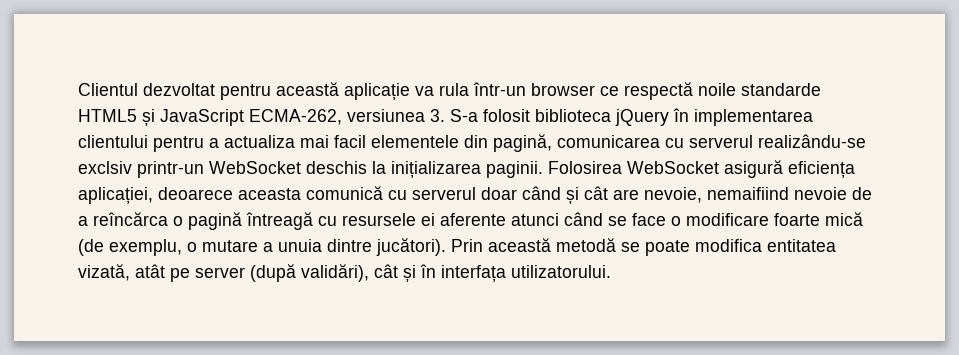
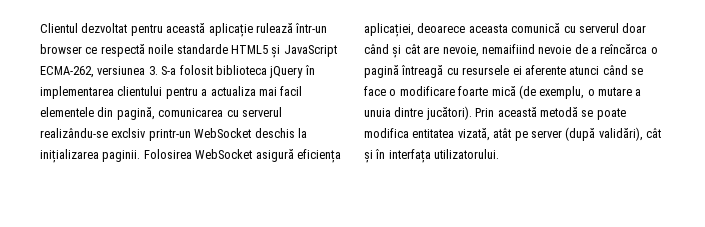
- Clientul dezvoltat pentru această aplicație va rula într-un browser ce respectă noile standarde HTML5 și JavaScript ECMA-262, versiunea 3. S-a folosit biblioteca jQuery în implementarea clientului pentru a actualiza mai facil elementele din pagină, comunicarea cu serverul realizându-se exclsiv printr-un WebSocket deschis la inițializarea paginii.
+ Clientul dezvoltat pentru această aplicație rulează într-un browser ce respectă noile standarde HTML5 și JavaScript ECMA-262, versiunea 3. S-a folosit biblioteca jQuery în implementarea clientului pentru a actualiza mai facil elementele din pagină, comunicarea cu serverul realizându-se exclsiv printr-un WebSocket deschis la inițializarea paginii.

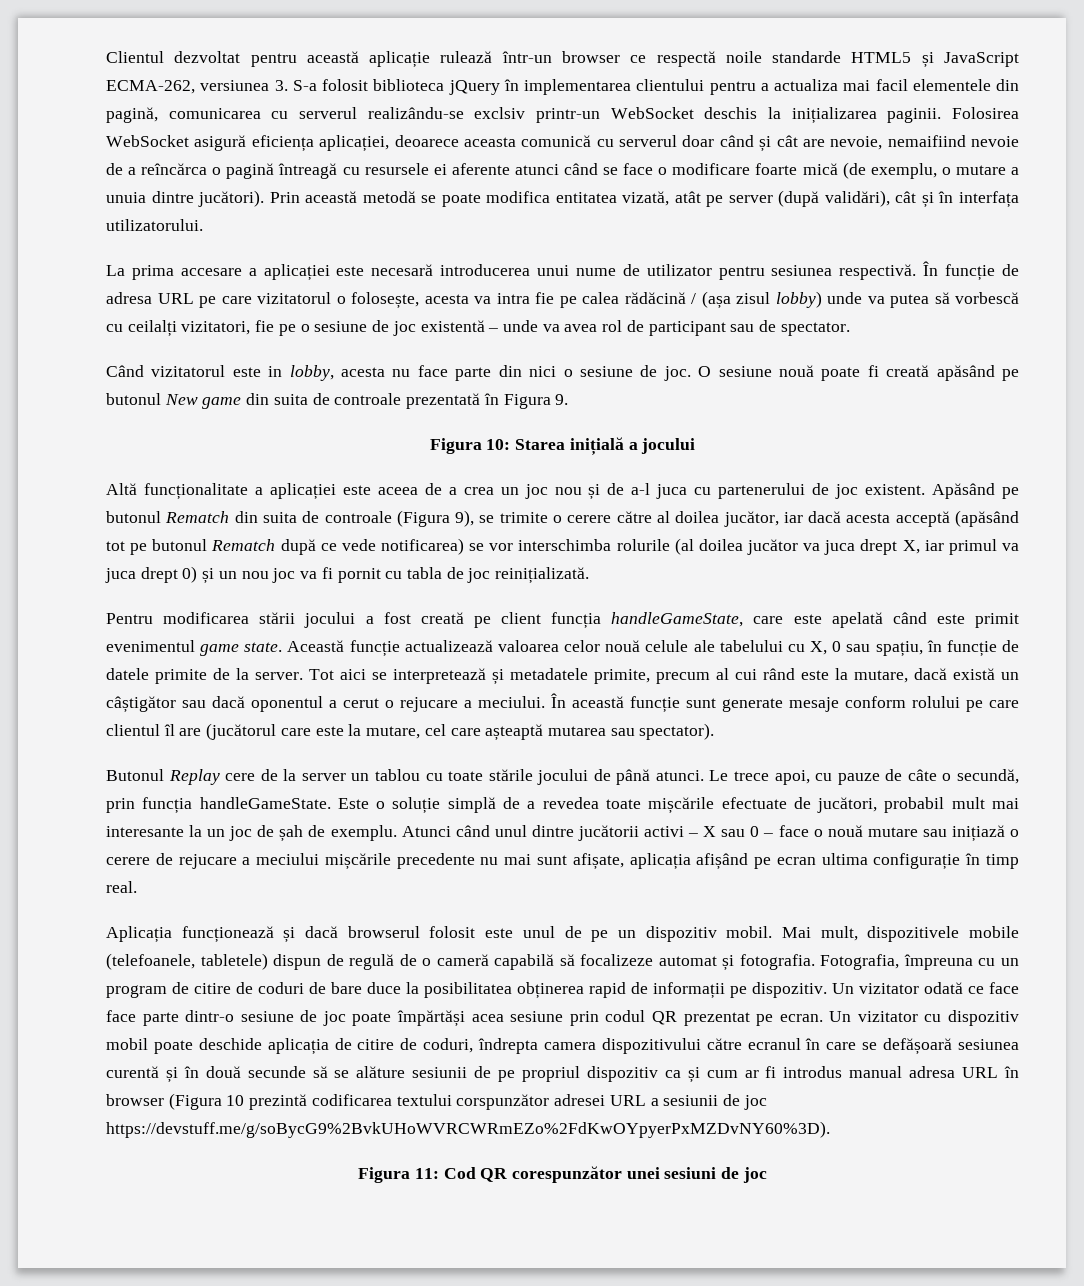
+ La prima accesare a aplicației este necesară introducerea unui nume de utilizator pentru sesiunea respectivă. În funcție de adresa URL pe care vizitatorul o folosește, acesta va intra fie pe calea rădăcină / (așa zisul lobby) unde va putea să vorbescă cu ceilalți vizitatori, fie pe o sesiune de joc existentă – unde va avea rol de participant sau de spectator.
+ Când vizitatorul este in lobby, acesta nu face parte din nici o sesiune de joc. O sesiune nouă poate fi creată apăsând pe butonul New game din suita de controale prezentată în Figura 9.
+ Figura 10: Starea inițială a jocului
+ Altă funcționalitate a aplicației este aceea de a crea un joc nou și de a-l juca cu partenerului de joc existent. Apăsând pe butonul Rematch din suita de controale (Figura 9), se trimite o cerere către al doilea jucător, iar dacă acesta acceptă (apăsând tot pe butonul Rematch după ce vede notificarea) se vor interschimba rolurile (al doilea jucător va juca drept X, iar primul va juca drept 0) și un nou joc va fi pornit cu tabla de joc reinițializată.
+ Pentru modificarea stării jocului a fost creată pe client funcția handleGameState, care este apelată când este primit evenimentul game state. Această funcție actualizează valoarea celor nouă celule ale tabelului cu X, 0 sau spațiu, în funcție de datele primite de la server. Tot aici se interpretează și metadatele primite, precum al cui rând este la mutare, dacă există un câștigător sau dacă oponentul a cerut o rejucare a meciului. În această funcție sunt generate mesaje conform rolului pe care clientul îl are (jucătorul care este la mutare, cel care așteaptă mutarea sau spectator).
+ Butonul Replay cere de la server un tablou cu toate stările jocului de până atunci. Le trece apoi, cu pauze de câte o secundă, prin funcția handleGameState. Este o soluție simplă de a revedea toate mișcările efectuate de jucători, probabil mult mai interesante la un joc de șah de exemplu. Atunci când unul dintre jucătorii activi – X sau 0 – face o nouă mutare sau inițiază o cerere de rejucare a meciului mișcările precedente nu mai sunt afișate, aplicația afișând pe ecran ultima configurație în timp real.
+ Aplicația funcționează și dacă browserul folosit este unul de pe un dispozitiv mobil. Mai mult, dispozitivele mobile (telefoanele, tabletele) dispun de regulă de o cameră capabilă să focalizeze automat și fotografia. Fotografia, împreuna cu un program de citire de coduri de bare duce la posibilitatea obținerea rapid de informații pe dispozitiv. Un vizitator odată ce face face parte dintr-o sesiune de joc poate împărtăși acea sesiune prin codul QR prezentat pe ecran. Un vizitator cu dispozitiv mobil poate deschide aplicația de citire de coduri, îndrepta camera dispozitivului către ecranul în care se defășoară sesiunea curentă și în două secunde să se alăture sesiunii de pe propriul dispozitiv ca și cum ar fi introdus manual adresa URL în browser (Figura 10 prezintă codificarea textului corspunzător adresei URL a sesiunii de joc https://devstuff.me/g/soBycG9%2BvkUHoWVRCWRmEZo%2FdKwOYpyerPxMZDvNY60%3D).
+ Figura 11: Cod QR corespunzător unei sesiuni de joc

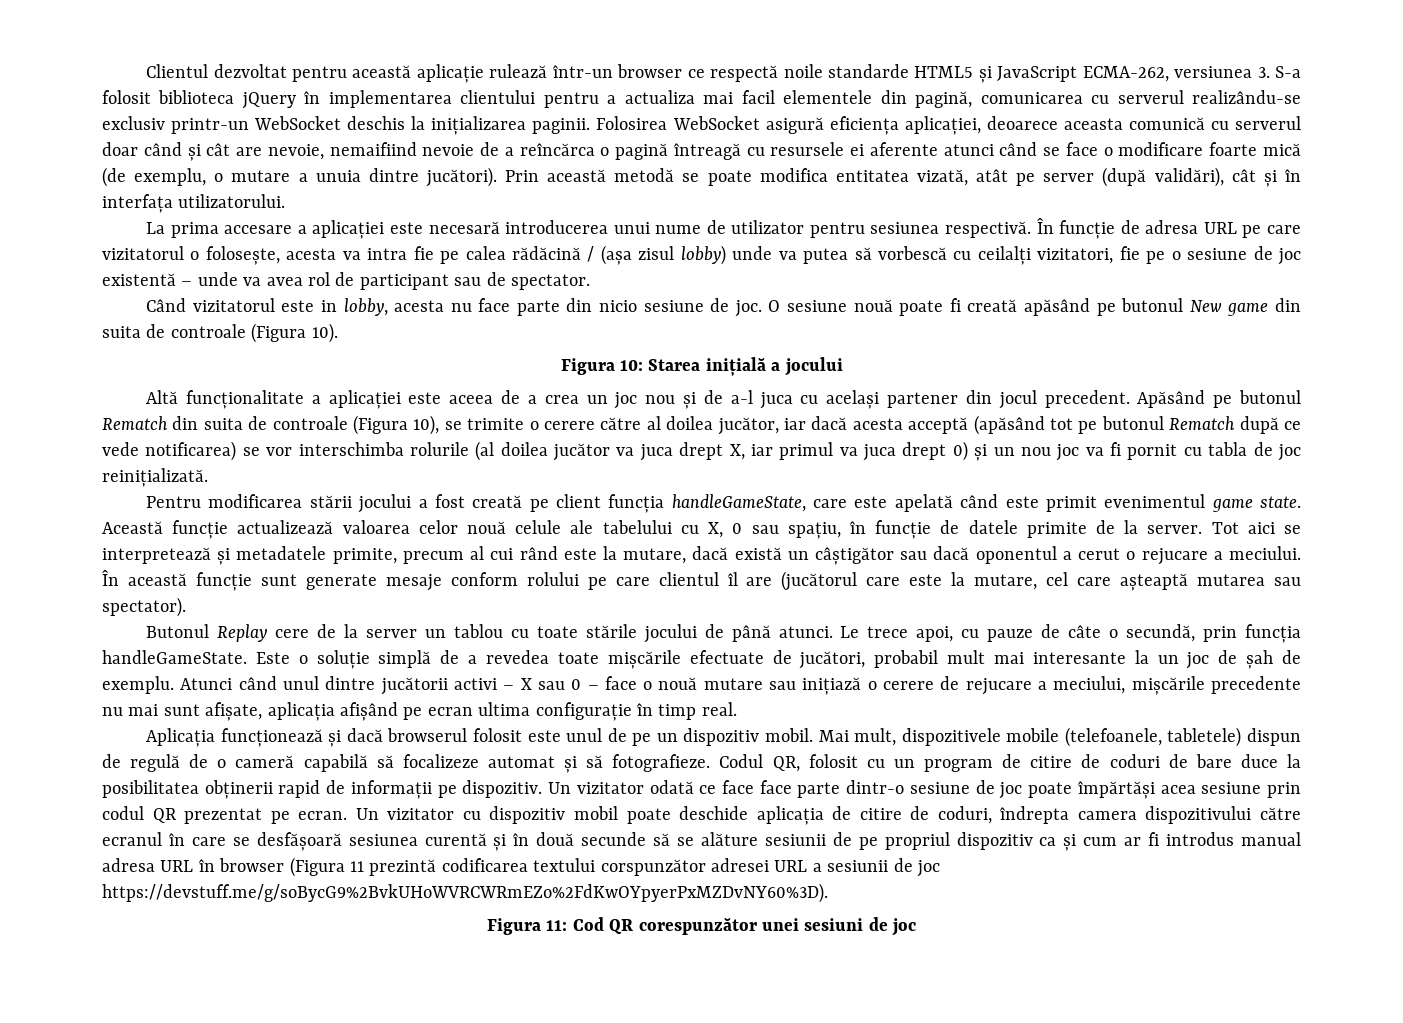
- Clientul dezvoltat pentru această aplicație rulează într-un browser ce respectă noile standarde HTML5 și JavaScript ECMA-262, versiunea 3. S-a folosit biblioteca jQuery în implementarea clientului pentru a actualiza mai facil elementele din pagină, comunicarea cu serverul realizându-se exclsiv printr-un WebSocket deschis la inițializarea paginii.
+ Clientul dezvoltat pentru această aplicație rulează într-un browser ce respectă noile standarde HTML5 și JavaScript ECMA-262, versiunea 3. S-a folosit biblioteca jQuery în implementarea clientului pentru a actualiza mai facil elementele din pagină, comunicarea cu serverul realizându-se exclusiv printr-un WebSocket deschis la inițializarea paginii.
- Când vizitatorul este in lobby, acesta nu face parte din nici o sesiune de joc.
+ Când vizitatorul este in lobby, acesta nu face parte din nicio sesiune de joc.
- O sesiune nouă poate fi creată apăsând pe butonul New game din suita de controale prezentată în Figura 9.
+ O sesiune nouă poate fi creată apăsând pe butonul New game din suita de controale (Figura 10).
- Altă funcționalitate a aplicației este aceea de a crea un joc nou și de a-l juca cu partenerului de joc existent.
+ Altă funcționalitate a aplicației este aceea de a crea un joc nou și de a-l juca cu același partener din jocul precedent.
- Apăsând pe butonul Rematch din suita de controale (Figura 9), se trimite o cerere către al doilea jucător, iar dacă acesta acceptă (apăsând tot pe butonul Rematch după ce vede notificarea) se vor interschimba rolurile (al doilea jucător va juca drept X, iar primul va juca drept 0) și un nou joc va fi pornit cu tabla de joc reinițializată.
+ Apăsând pe butonul Rematch din suita de controale (Figura 10), se trimite o cerere către al doilea jucător, iar dacă acesta acceptă (apăsând tot pe butonul Rematch după ce vede notificarea) se vor interschimba rolurile (al doilea jucător va juca drept X, iar primul va juca drept 0) și un nou joc va fi pornit cu tabla de joc reinițializată.
- Atunci când unul dintre jucătorii activi – X sau 0 – face o nouă mutare sau inițiază o cerere de rejucare a meciului mișcările precedente nu mai sunt afișate, aplicația afișând pe ecran ultima configurație în timp real.
+ Atunci când unul dintre jucătorii activi – X sau 0 – face o nouă mutare sau inițiază o cerere de rejucare a meciului, mișcările precedente nu mai sunt afișate, aplicația afișând pe ecran ultima configurație în timp real.
- Mai mult, dispozitivele mobile (telefoanele, tabletele) dispun de regulă de o cameră capabilă să focalizeze automat și fotografia. Fotografia, împreuna cu un program de citire de coduri de bare duce la posibilitatea obținerea rapid de informații pe dispozitiv.
+ Mai mult, dispozitivele mobile (telefoanele, tabletele) dispun de regulă de o cameră capabilă să focalizeze automat și să fotografieze. Codul QR, folosit cu un program de citire de coduri de bare duce la posibilitatea obținerii rapid de informații pe dispozitiv.
- Un vizitator cu dispozitiv mobil poate deschide aplicația de citire de coduri, îndrepta camera dispozitivului către ecranul în care se defășoară sesiunea curentă și în două secunde să se alăture sesiunii de pe propriul dispozitiv ca și cum ar fi introdus manual adresa URL în browser (Figura 10 prezintă codificarea textului corspunzător adresei URL a sesiunii de joc https://devstuff.me/g/soBycG9%2BvkUHoWVRCWRmEZo%2FdKwOYpyerPxMZDvNY60%3D).
+ Un vizitator cu dispozitiv mobil poate deschide aplicația de citire de coduri, îndrepta camera dispozitivului către ecranul în care se desfășoară sesiunea curentă și în două secunde să se alăture sesiunii de pe propriul dispozitiv ca și cum ar fi introdus manual adresa URL în browser (Figura 11 prezintă codificarea textului corspunzător adresei URL a sesiunii de joc https://devstuff.me/g/soBycG9%2BvkUHoWVRCWRmEZo%2FdKwOYpyerPxMZDvNY60%3D).

